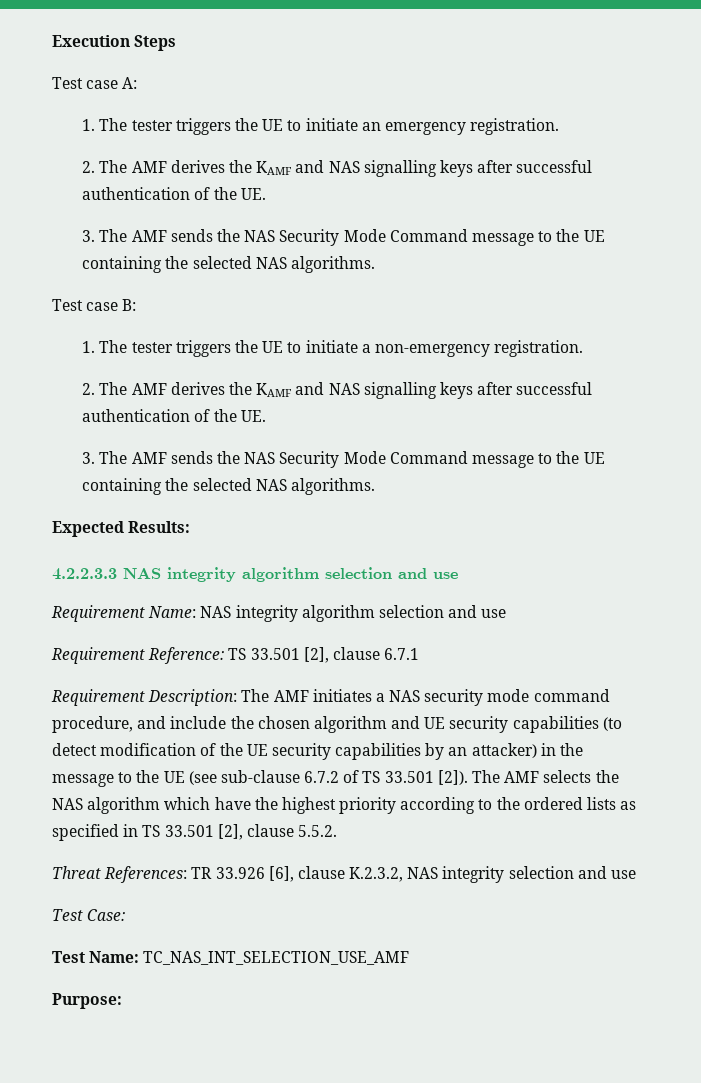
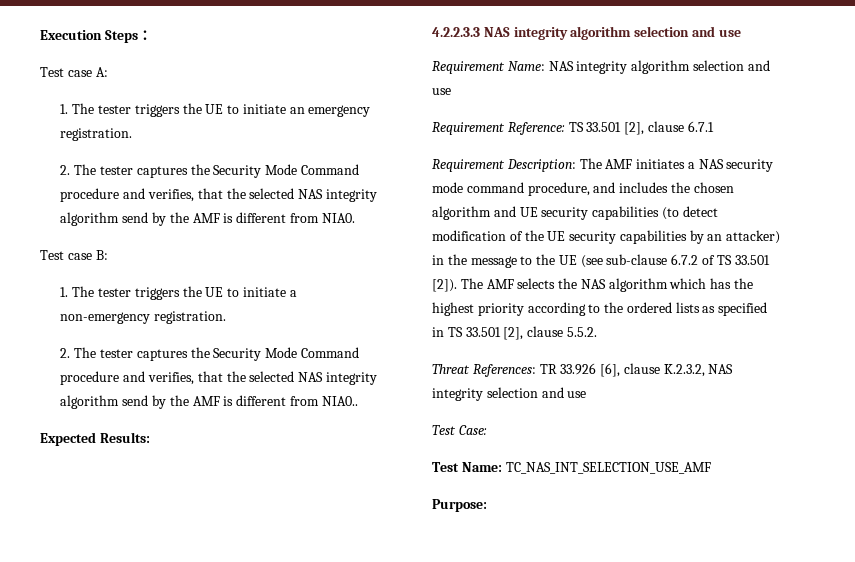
- Execution Steps
+ Execution Steps：
  1. The tester triggers the UE to initiate an emergency registration.
- 2. The AMF derives the KAMF and NAS signalling keys after successful authentication of the UE.
- 3. The AMF sends the NAS Security Mode Command message to the UE containing the selected NAS algorithms.
+ 2. The tester captures the Security Mode Command procedure and verifies, that the selected NAS integrity algorithm send by the AMF is different from NIA0.
  1. The tester triggers the UE to initiate a non-emergency registration.
- 2. The AMF derives the KAMF and NAS signalling keys after successful authentication of the UE.
- 3. The AMF sends the NAS Security Mode Command message to the UE containing the selected NAS algorithms.
+ 2. The tester captures the Security Mode Command procedure and verifies, that the selected NAS integrity algorithm send by the AMF is different from NIA0..
- Requirement Description: The AMF initiates a NAS security mode command procedure, and include the chosen algorithm and UE security capabilities (to detect modification of the UE security capabilities by an attacker) in the message to the UE (see sub-clause 6.7.2 of TS 33.501 [2]).
+ Requirement Description: The AMF initiates a NAS security mode command procedure, and includes the chosen algorithm and UE security capabilities (to detect modification of the UE security capabilities by an attacker) in the message to the UE (see sub-clause 6.7.2 of TS 33.501 [2]).
- The AMF selects the NAS algorithm which have the highest priority according to the ordered lists as specified in TS 33.501 [2], clause 5.5.2.
+ The AMF selects the NAS algorithm which has the highest priority according to the ordered lists as specified in TS 33.501 [2], clause 5.5.2.

